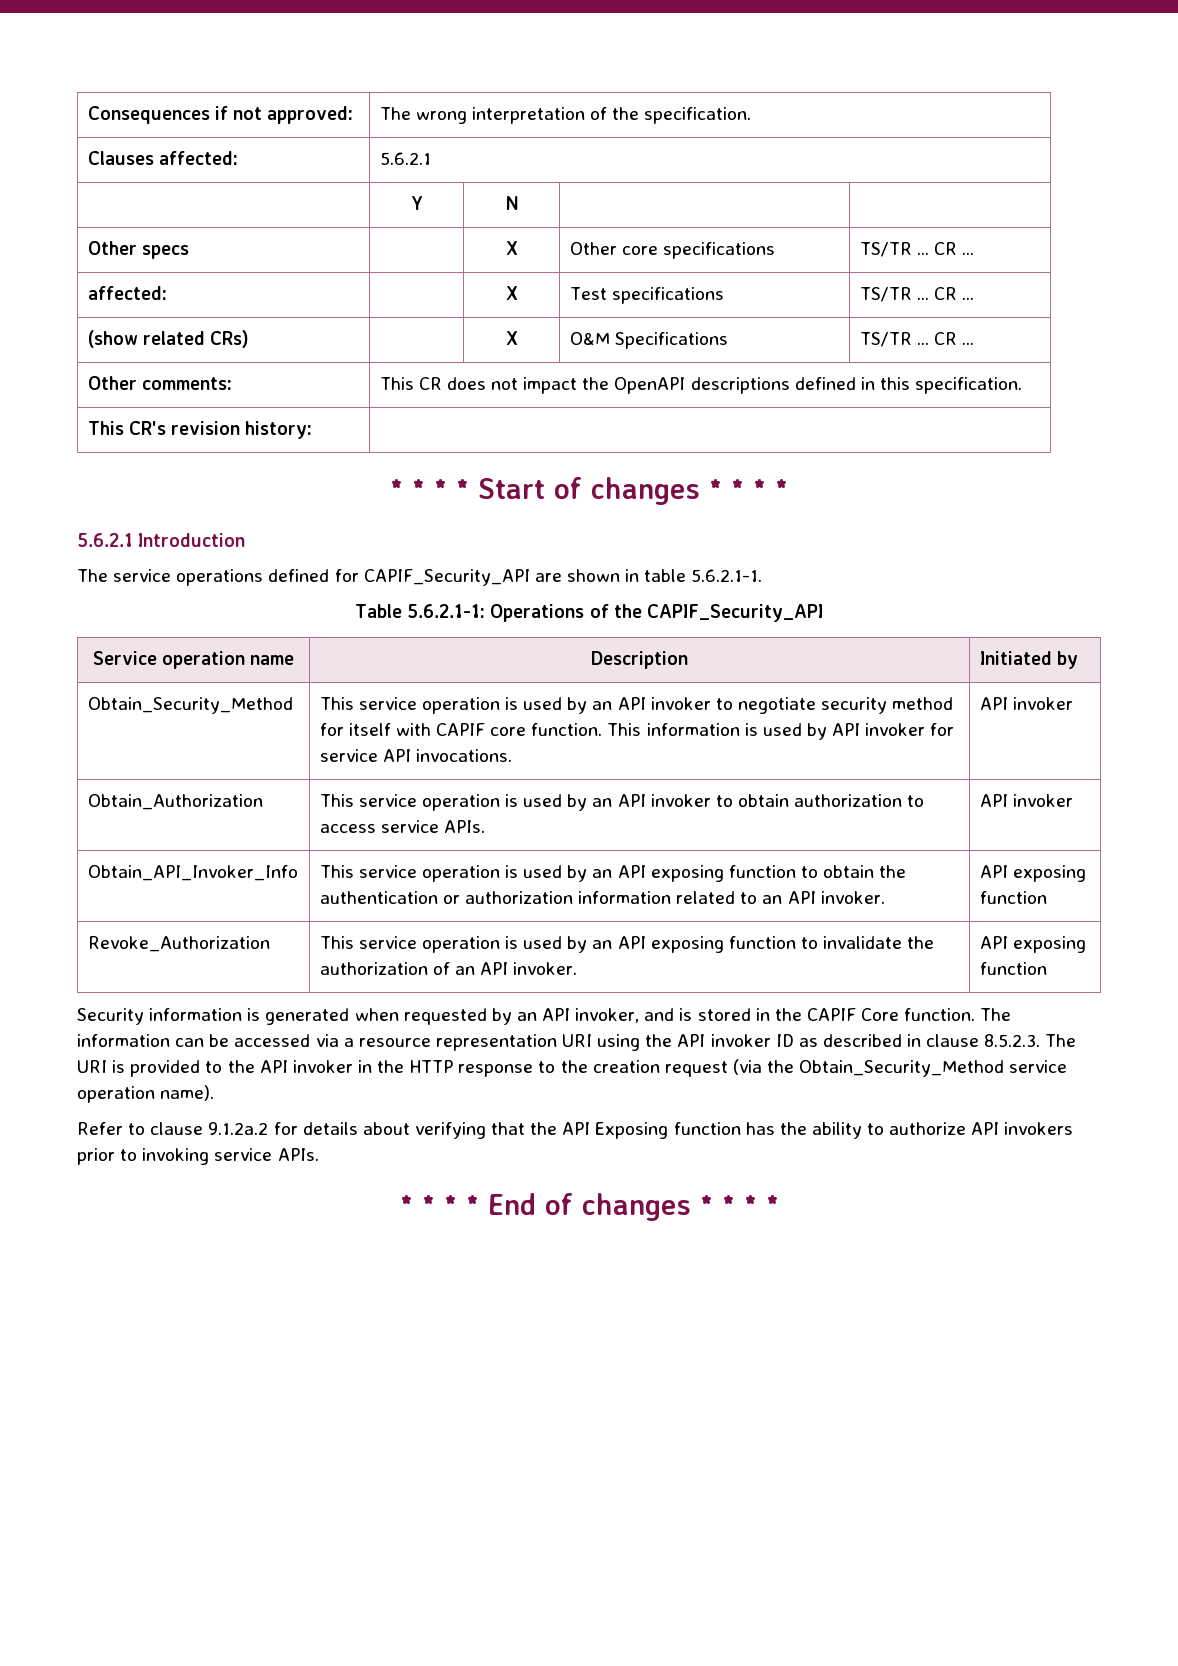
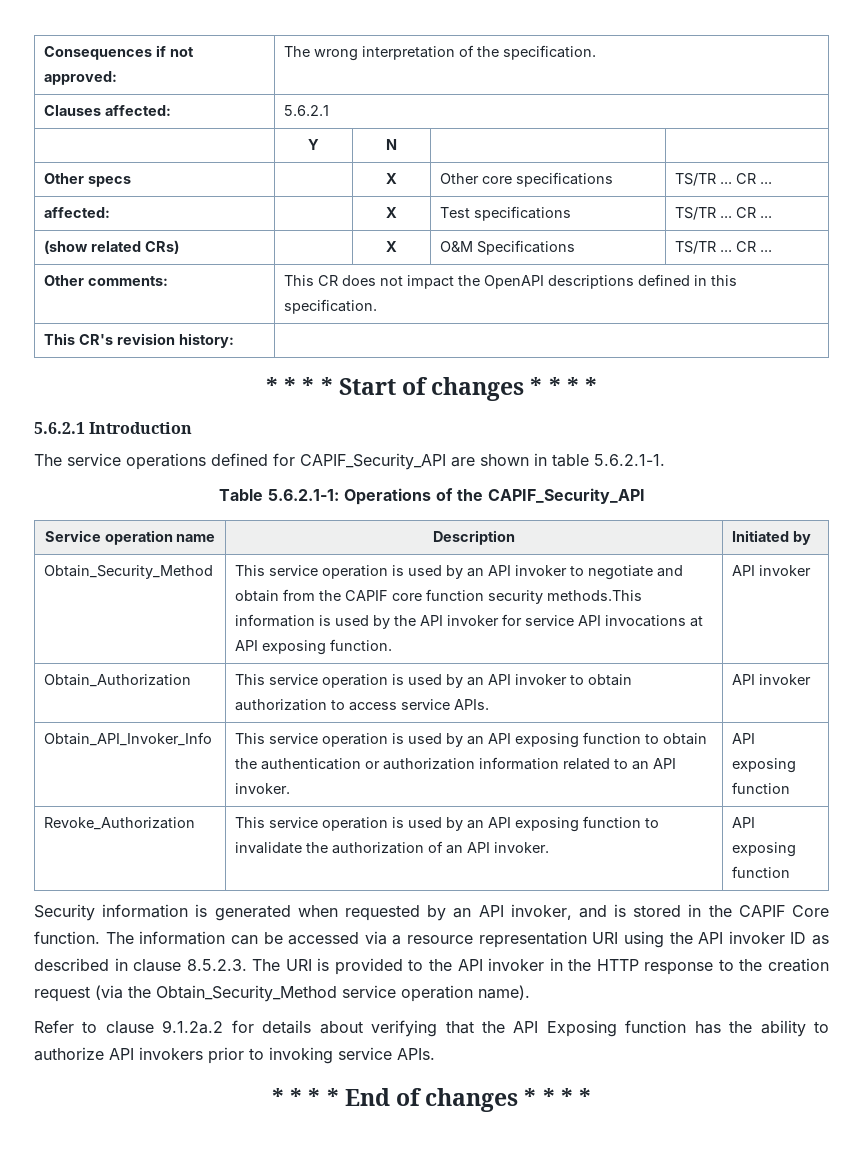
- Obtain_Security_Method | This service operation is used by an API invoker to negotiate security method for itself with CAPIF core function. This information is used by API invoker for service API invocations. | API invoker
+ Obtain_Security_Method | This service operation is used by an API invoker to negotiate and obtain from the CAPIF core function security methods.This information is used by the API invoker for service API invocations at API exposing function. | API invoker

